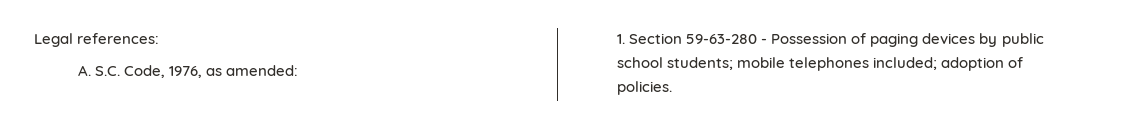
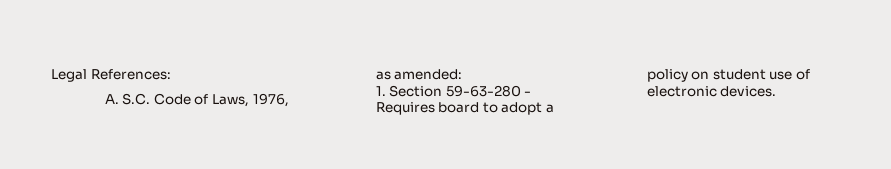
- Legal references:
+ Legal References:
- A. S.C. Code, 1976, as amended:
+ A. S.C. Code of Laws, 1976, as amended:
- 1. Section 59-63-280 - Possession of paging devices by public school students; mobile telephones included; adoption of policies.
+ 1. Section 59-63-280 - Requires board to adopt a policy on student use of electronic devices.

